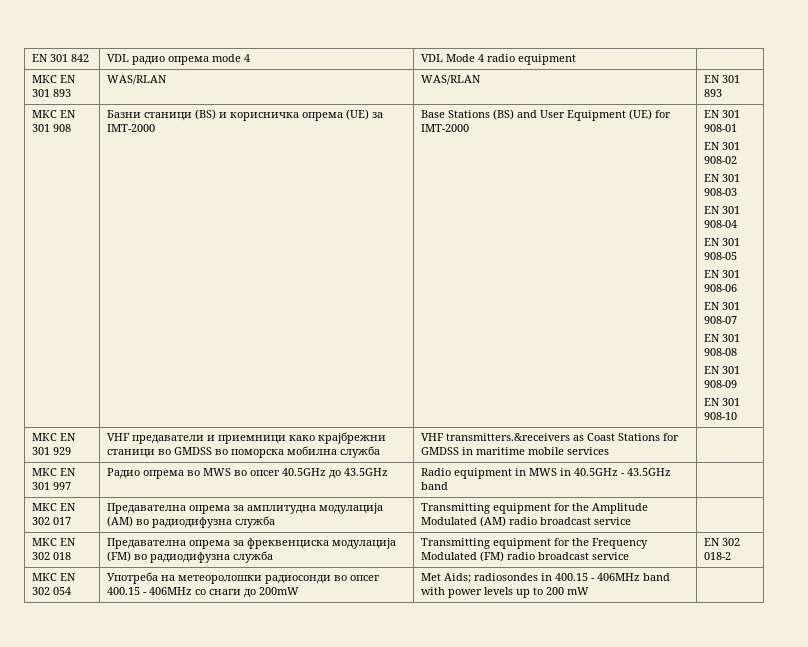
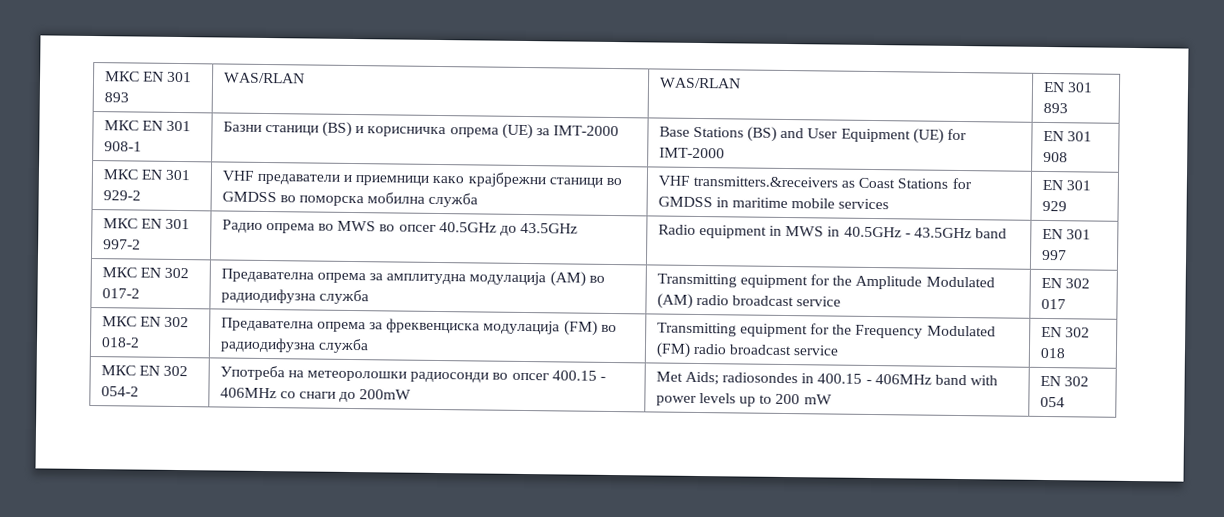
- EN 301 842 | VDL радио опрема mode 4 | VDL Mode 4 radio equipment |
- МКС EN 301 908
+ МКС EN 301 908-1
- EN 301 908-01
- EN 301 908-02
- EN 301 908-03
- EN 301 908-04
- EN 301 908-05
- EN 301 908-06
- EN 301 908-07
- EN 301 908-08
- EN 301 908-09
- EN 301 908-10
- МКС EN 301 929 | VHF предаватели и приемници како крајбрежни станици во GMDSS во поморска мобилна служба | VHF transmitters.&receivers as Coast Stations for GMDSS in maritime mobile services |
- МКС EN 301 997 | Радио опрема во MWS во опсег 40.5GHz до 43.5GHz | Radio equipment in MWS in 40.5GHz - 43.5GHz band |
- МКС EN 302 017 | Предавателна опрема за амплитудна модулација (АМ) во радиодифузна служба | Transmitting equipment for the Amplitude Modulated (AM) radio broadcast service |
- МКС EN 302 018 | Предавателна опрема за фреквенциска модулација (FM) во радиодифузна служба | Transmitting equipment for the Frequency Modulated (FM) radio broadcast service | EN 302 018-2
- МКС EN 302 054 | Употреба на метеоролошки радиосонди во опсег 400.15 - 406MHz со снаги до 200mW | Met Aids; radiosondes in 400.15 - 406MHz band with power levels up to 200 mW |
+ EN 301 908
+ МКС EN 301 929-2 | VHF предаватели и приемници како крајбрежни станици во GMDSS во поморска мобилна служба | VHF transmitters.&receivers as Coast Stations for GMDSS in maritime mobile services | EN 301 929
+ МКС EN 301 997-2 | Радио опрема во MWS во опсег 40.5GHz до 43.5GHz | Radio equipment in MWS in 40.5GHz - 43.5GHz band | EN 301 997
+ МКС EN 302 017-2 | Предавателна опрема за амплитудна модулација (АМ) во радиодифузна служба | Transmitting equipment for the Amplitude Modulated (AM) radio broadcast service | EN 302 017
+ МКС EN 302 018-2 | Предавателна опрема за фреквенциска модулација (FM) во радиодифузна служба | Transmitting equipment for the Frequency Modulated (FM) radio broadcast service | EN 302 018
+ МКС EN 302 054-2 | Употреба на метеоролошки радиосонди во опсег 400.15 - 406MHz со снаги до 200mW | Met Aids; radiosondes in 400.15 - 406MHz band with power levels up to 200 mW | EN 302 054

